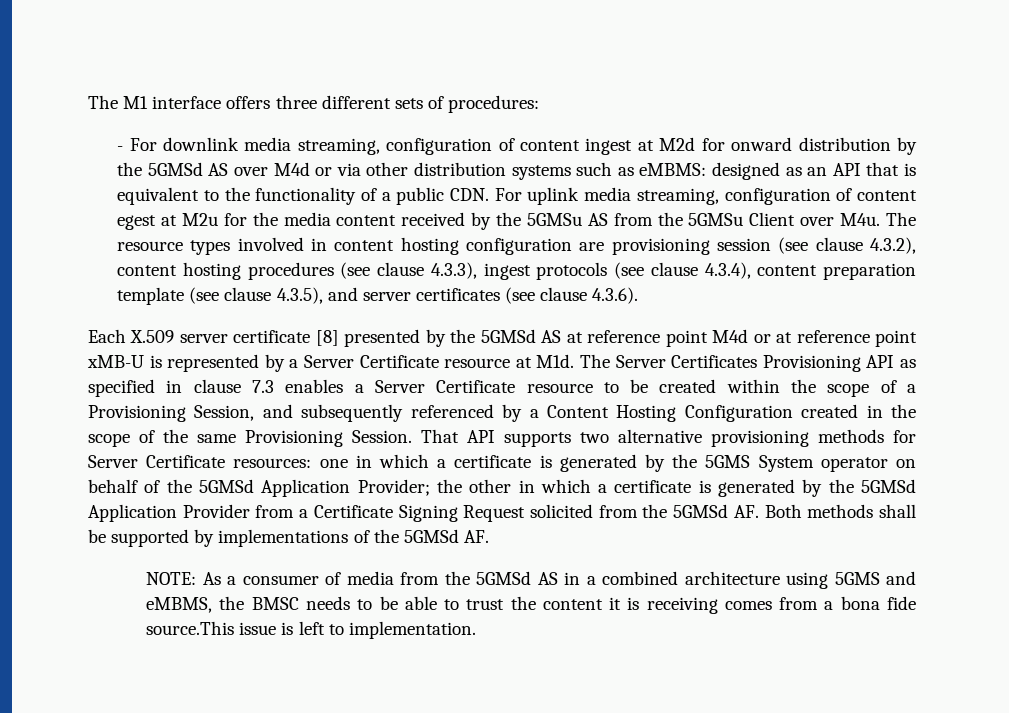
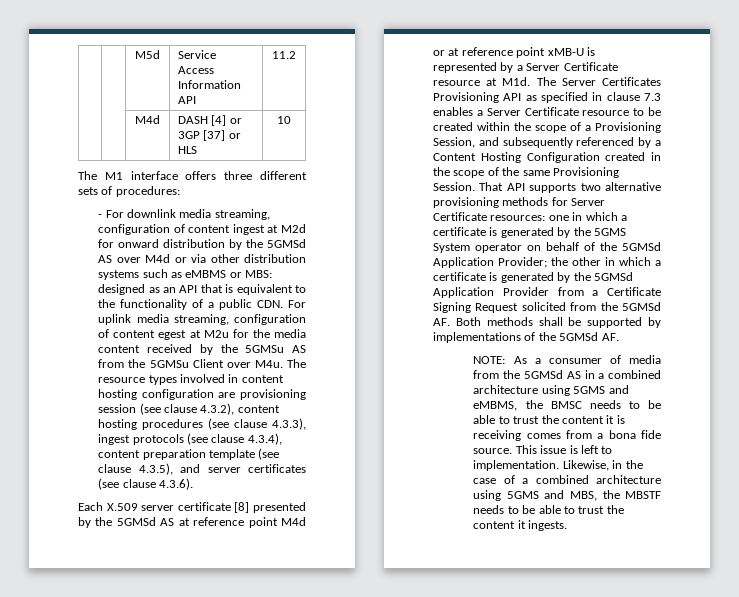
+ | | M5d | Service Access Information API | 11.2
+ | | M4d | DASH [4] or 3GP [37] or HLS | 10
- - For downlink media streaming, configuration of content ingest at M2d for onward distribution by the 5GMSd AS over M4d or via other distribution systems such as eMBMS:
+ - For downlink media streaming, configuration of content ingest at M2d for onward distribution by the 5GMSd AS over M4d or via other distribution systems such as eMBMS or MBS:
- NOTE: As a consumer of media from the 5GMSd AS in a combined architecture using 5GMS and eMBMS, the BMSC needs to be able to trust the content it is receiving comes from a bona fide source.This issue is left to implementation.
+ NOTE: As a consumer of media from the 5GMSd AS in a combined architecture using 5GMS and eMBMS, the BMSC needs to be able to trust the content it is receiving comes from a bona fide source. This issue is left to implementation.
+ Likewise, in the case of a combined architecture using 5GMS and MBS, the MBSTF needs to be able to trust the content it ingests.

